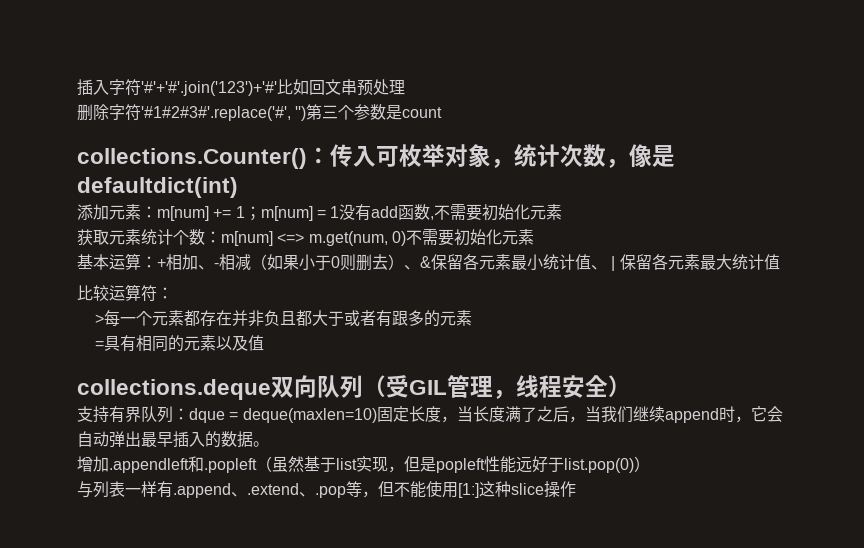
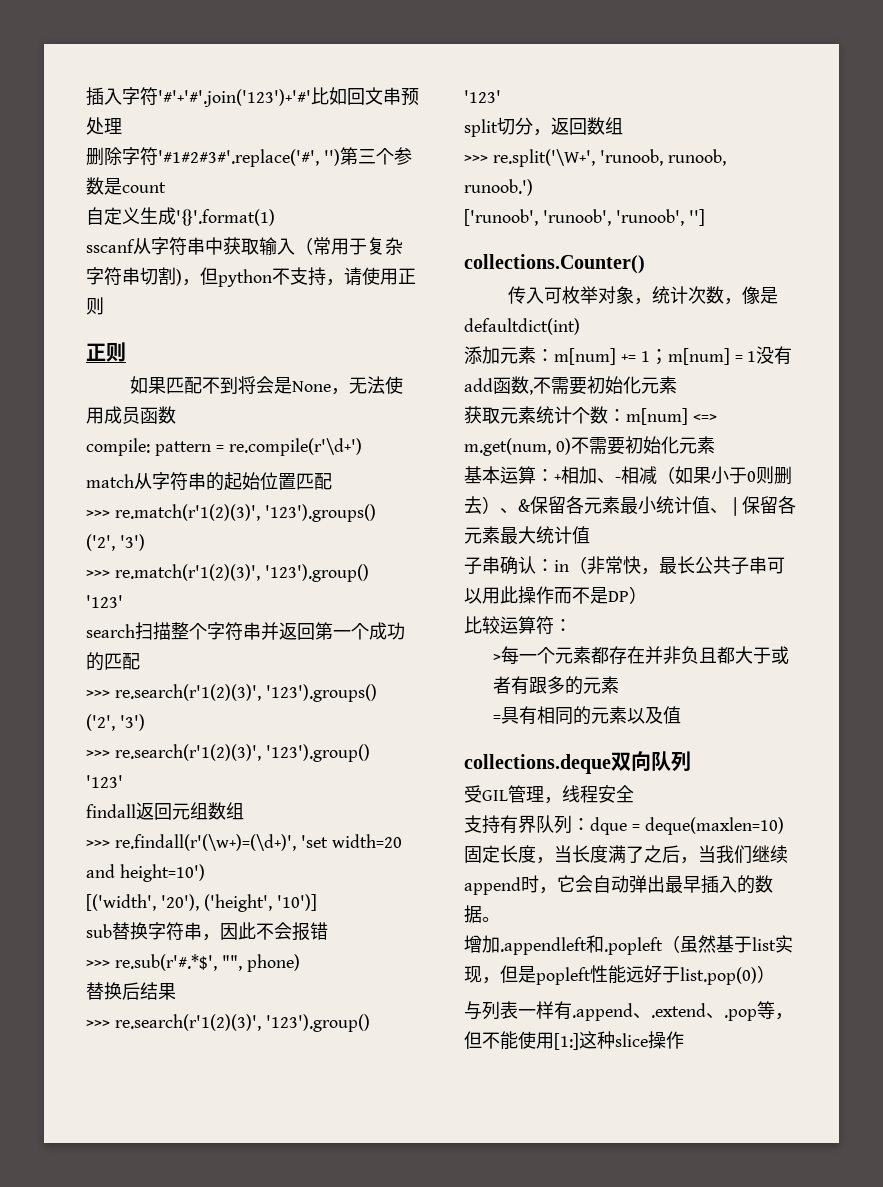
+ 自定义生成'{}'.format(1)
+ sscanf从字符串中获取输入（常用于复杂字符串切割)，但python不支持，请使用正则
+ 正则
+ 如果匹配不到将会是None，无法使用成员函数
+ compile: pattern = re.compile(r'\d+')
+ match从字符串的起始位置匹配
+ >>> re.match(r'1(2)(3)', '123').groups()
+ ('2', '3')
+ >>> re.match(r'1(2)(3)', '123').group()
+ '123'
+ search扫描整个字符串并返回第一个成功的匹配
+ >>> re.search(r'1(2)(3)', '123').groups()
+ ('2', '3')
+ >>> re.search(r'1(2)(3)', '123').group()
+ '123'
+ findall返回元组数组
+ >>> re.findall(r'(\w+)=(\d+)', 'set width=20 and height=10')
+ [('width', '20'), ('height', '10')]
+ sub替换字符串，因此不会报错
+ >>> re.sub(r'#.*$', "", phone)
+ 替换后结果
+ >>> re.search(r'1(2)(3)', '123').group()
+ '123'
+ split切分，返回数组
+ >>> re.split('\W+', 'runoob, runoob, runoob.')
+ ['runoob', 'runoob', 'runoob', '']
- collections.Counter()：传入可枚举对象，统计次数，像是defaultdict(int)
+ collections.Counter()
+ 传入可枚举对象，统计次数，像是defaultdict(int)
+ 子串确认：in（非常快，最长公共子串可以用此操作而不是DP）
- collections.deque双向队列（受GIL管理，线程安全）
+ collections.deque双向队列
+ 受GIL管理，线程安全

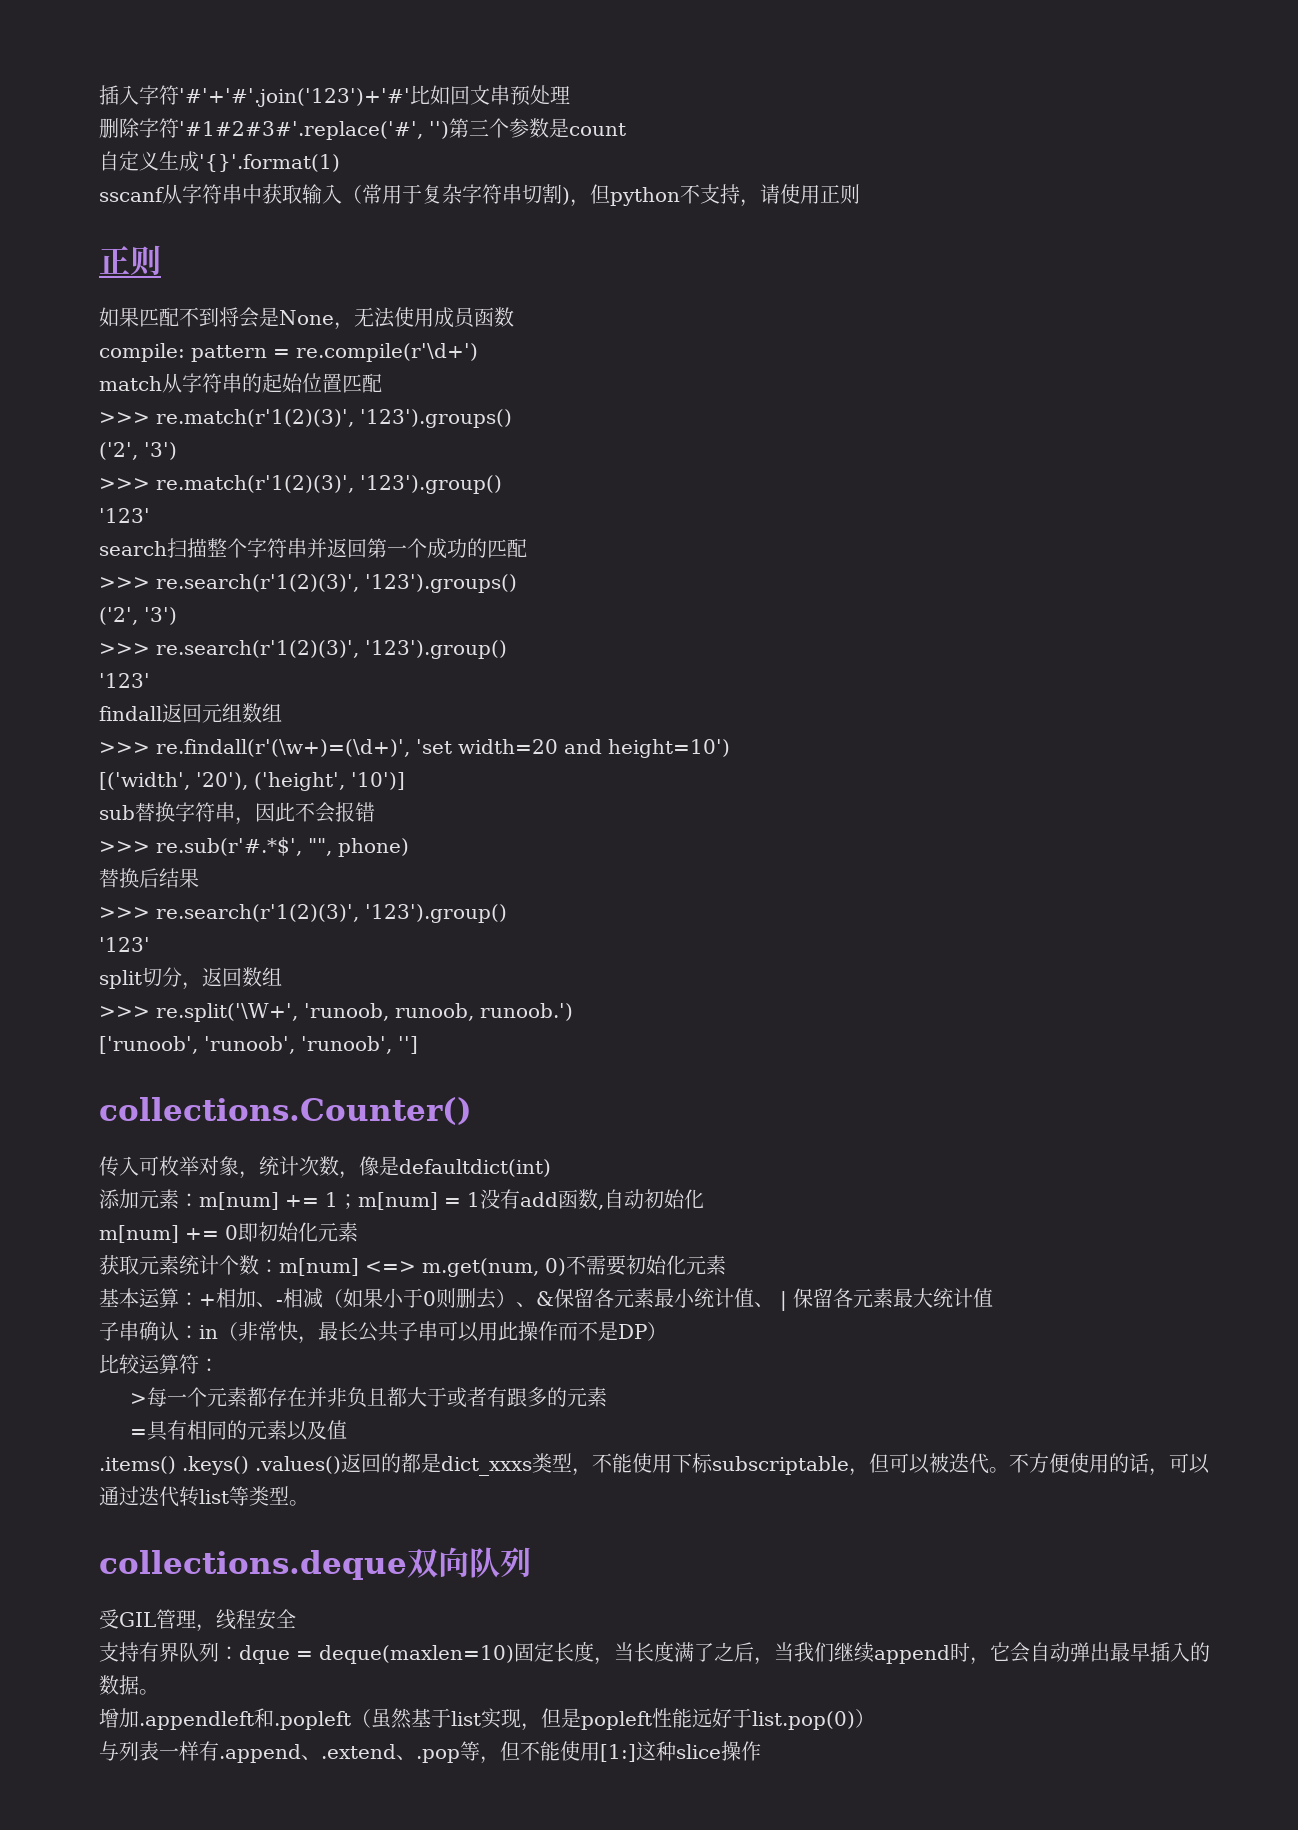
- 添加元素：m[num] += 1；m[num] = 1没有add函数,不需要初始化元素
+ 添加元素：m[num] += 1；m[num] = 1没有add函数,自动初始化
+ m[num] += 0即初始化元素
+ .items() .keys() .values()返回的都是dict_xxxs类型，不能使用下标subscriptable，但可以被迭代。不方便使用的话，可以通过迭代转list等类型。

